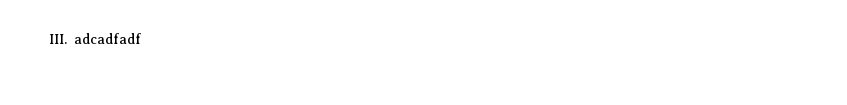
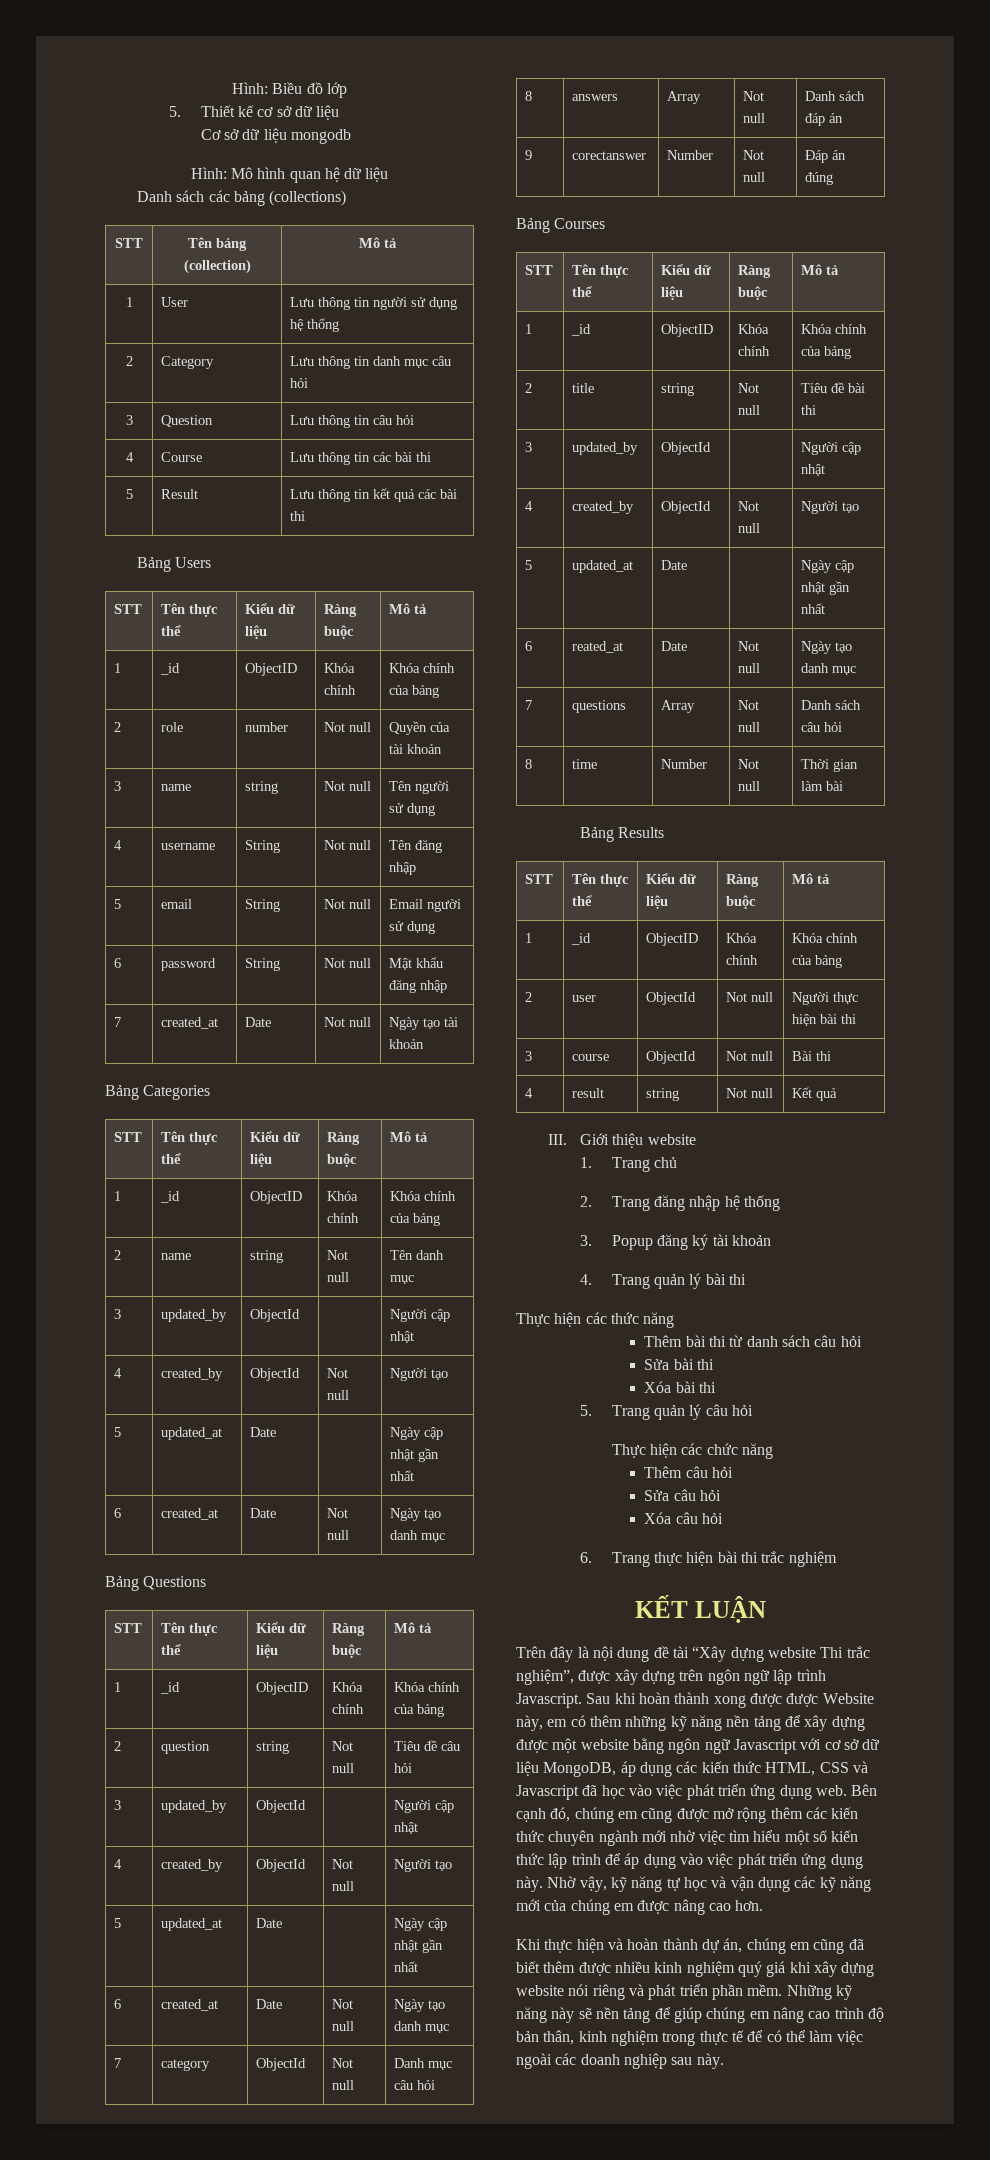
- III. adcadfadf
+ Hình: Biều đồ lớp
+ 5. Thiết kế cơ sở dữ liệu
+ Cơ sở dữ liệu mongodb
+ Hình: Mô hình quan hệ dữ liệu
+ Danh sách các bảng (collections)
+ STT | Tên bảng (collection) | Mô tả
+ 1 | User | Lưu thông tin người sử dụng hệ thống
+ 2 | Category | Lưu thông tin danh mục câu hỏi
+ 3 | Question | Lưu thông tin câu hỏi
+ 4 | Course | Lưu thông tin các bài thi
+ 5 | Result | Lưu thông tin kết quả các bài thi
+ Bảng Users
+ STT | Tên thực thể | Kiểu dữ liệu | Ràng buộc | Mô tả
+ 1 | _id | ObjectID | Khóa chính | Khóa chính của bảng
+ 2 | role | number | Not null | Quyền của tài khoản
+ 3 | name | string | Not null | Tên người sử dụng
+ 4 | username | String | Not null | Tên đăng nhập
+ 5 | email | String | Not null | Email người sử dụng
+ 6 | password | String | Not null | Mật khẩu đăng nhập
+ 7 | created_at | Date | Not null | Ngày tạo tài khoản
+ Bảng Categories
+ STT | Tên thực thể | Kiểu dữ liệu | Ràng buộc | Mô tả
+ 1 | _id | ObjectID | Khóa chính | Khóa chính của bảng
+ 2 | name | string | Not null | Tên danh mục
+ 3 | updated_by | ObjectId | | Người cập nhật
+ 4 | created_by | ObjectId | Not null | Người tạo
+ 5 | updated_at | Date | | Ngày cập nhật gần nhất
+ 6 | created_at | Date | Not null | Ngày tạo danh mục
+ Bảng Questions
+ STT | Tên thực thể | Kiểu dữ liệu | Ràng buộc | Mô tả
+ 1 | _id | ObjectID | Khóa chính | Khóa chính của bảng
+ 2 | question | string | Not null | Tiêu đề câu hỏi
+ 3 | updated_by | ObjectId | | Người cập nhật
+ 4 | created_by | ObjectId | Not null | Người tạo
+ 5 | updated_at | Date | | Ngày cập nhật gần nhất
+ 6 | created_at | Date | Not null | Ngày tạo danh mục
+ 7 | category | ObjectId | Not null | Danh mục câu hỏi
+ 8 | answers | Array | Not null | Danh sách đáp án
+ 9 | corectanswer | Number | Not null | Đáp án đúng
+ Bảng Courses
+ STT | Tên thực thể | Kiểu dữ liệu | Ràng buộc | Mô tả
+ 1 | _id | ObjectID | Khóa chính | Khóa chính của bảng
+ 2 | title | string | Not null | Tiêu đề bài thi
+ 3 | updated_by | ObjectId | | Người cập nhật
+ 4 | created_by | ObjectId | Not null | Người tạo
+ 5 | updated_at | Date | | Ngày cập nhật gần nhất
+ 6 | reated_at | Date | Not null | Ngày tạo danh mục
+ 7 | questions | Array | Not null | Danh sách câu hỏi
+ 8 | time | Number | Not null | Thời gian làm bài
+ Bảng Results
+ STT | Tên thực thể | Kiểu dữ liệu | Ràng buộc | Mô tả
+ 1 | _id | ObjectID | Khóa chính | Khóa chính của bảng
+ 2 | user | ObjectId | Not null | Người thực hiện bài thi
+ 3 | course | ObjectId | Not null | Bài thi
+ 4 | result | string | Not null | Kết quả
+ III. Giới thiệu website
+ 1. Trang chủ
+ 2. Trang đăng nhập hệ thống
+ 3. Popup đăng ký tài khoản
+ 4. Trang quản lý bài thi
+ Thực hiện các thức năng
+ Thêm bài thi từ danh sách câu hỏi
+ Sửa bài thi
+ Xóa bài thi
+ 5. Trang quản lý câu hỏi
+ Thực hiện các chức năng
+ Thêm câu hỏi
+ Sửa câu hỏi
+ Xóa câu hỏi
+ 6. Trang thực hiện bài thi trắc nghiệm
+ KẾT LUẬN
+ Trên đây là nội dung đề tài “Xây dựng website Thi trắc nghiệm”, được xây dựng trên ngôn ngữ lập trình Javascript. Sau khi hoàn thành xong được được Website này, em có thêm những kỹ năng nền tảng để xây dựng được một website bằng ngôn ngữ Javascript với cơ sở dữ liệu MongoDB, áp dụng các kiến thức HTML, CSS và Javascript đã học vào việc phát triển ứng dụng web. Bên cạnh đó, chúng em cũng được mở rộng thêm các kiến thức chuyên ngành mới nhờ việc tìm hiểu một số kiến thức lập trình để áp dụng vào việc phát triển ứng dụng này. Nhờ vậy, kỹ năng tự học và vận dụng các kỹ năng mới của chúng em được nâng cao hơn.
+ Khi thực hiện và hoàn thành dự án, chúng em cũng đã biết thêm được nhiều kinh nghiệm quý giá khi xây dựng website nói riêng và phát triển phần mềm. Những kỹ năng này sẽ nền tảng để giúp chúng em nâng cao trình độ bản thân, kinh nghiệm trong thực tế để có thể làm việc ngoài các doanh nghiệp sau này.

